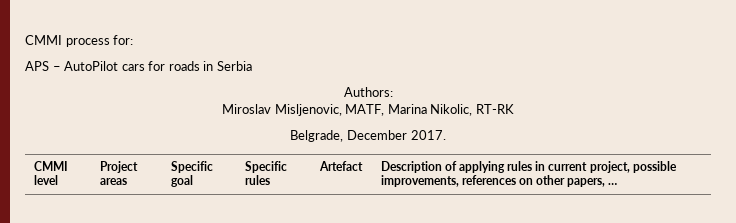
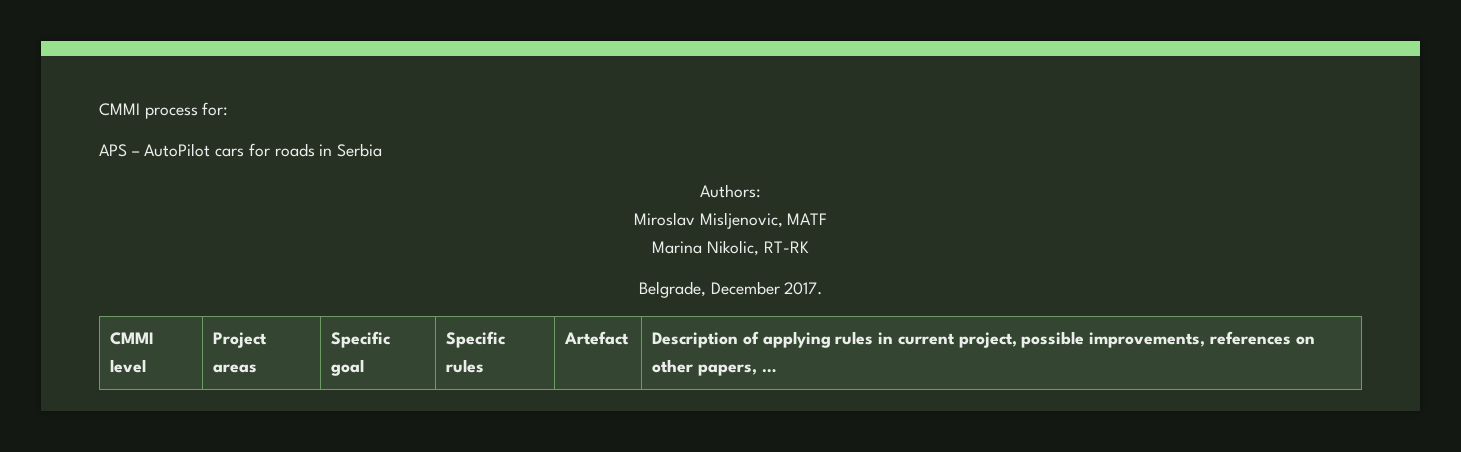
- Miroslav Misljenovic, MATF, Marina Nikolic, RT-RK
+ Miroslav Misljenovic, MATF
+ Marina Nikolic, RT-RK

